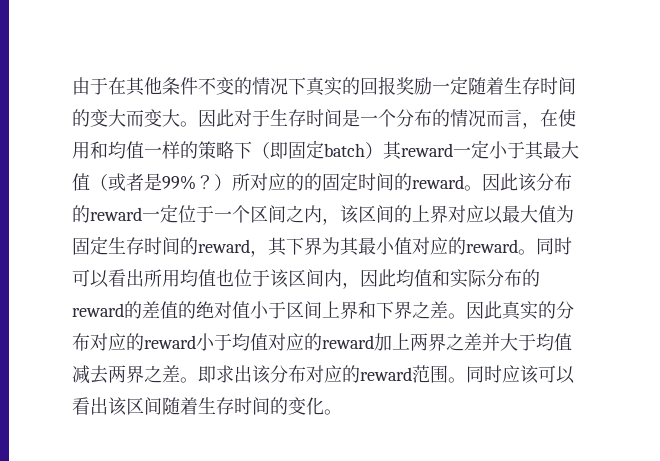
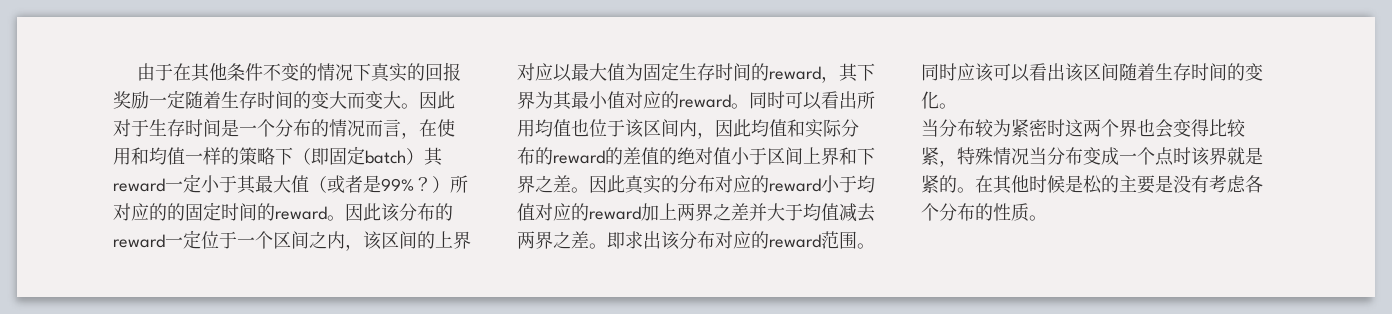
+ 当分布较为紧密时这两个界也会变得比较紧，特殊情况当分布变成一个点时该界就是紧的。在其他时候是松的主要是没有考虑各个分布的性质。

